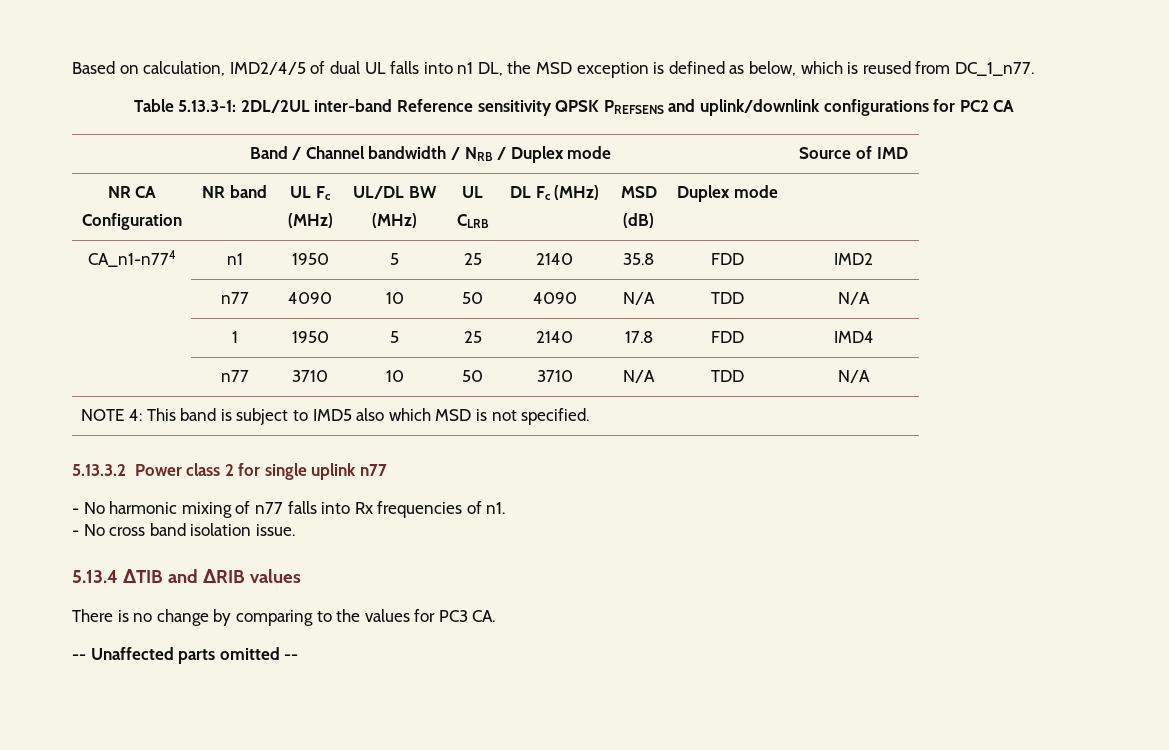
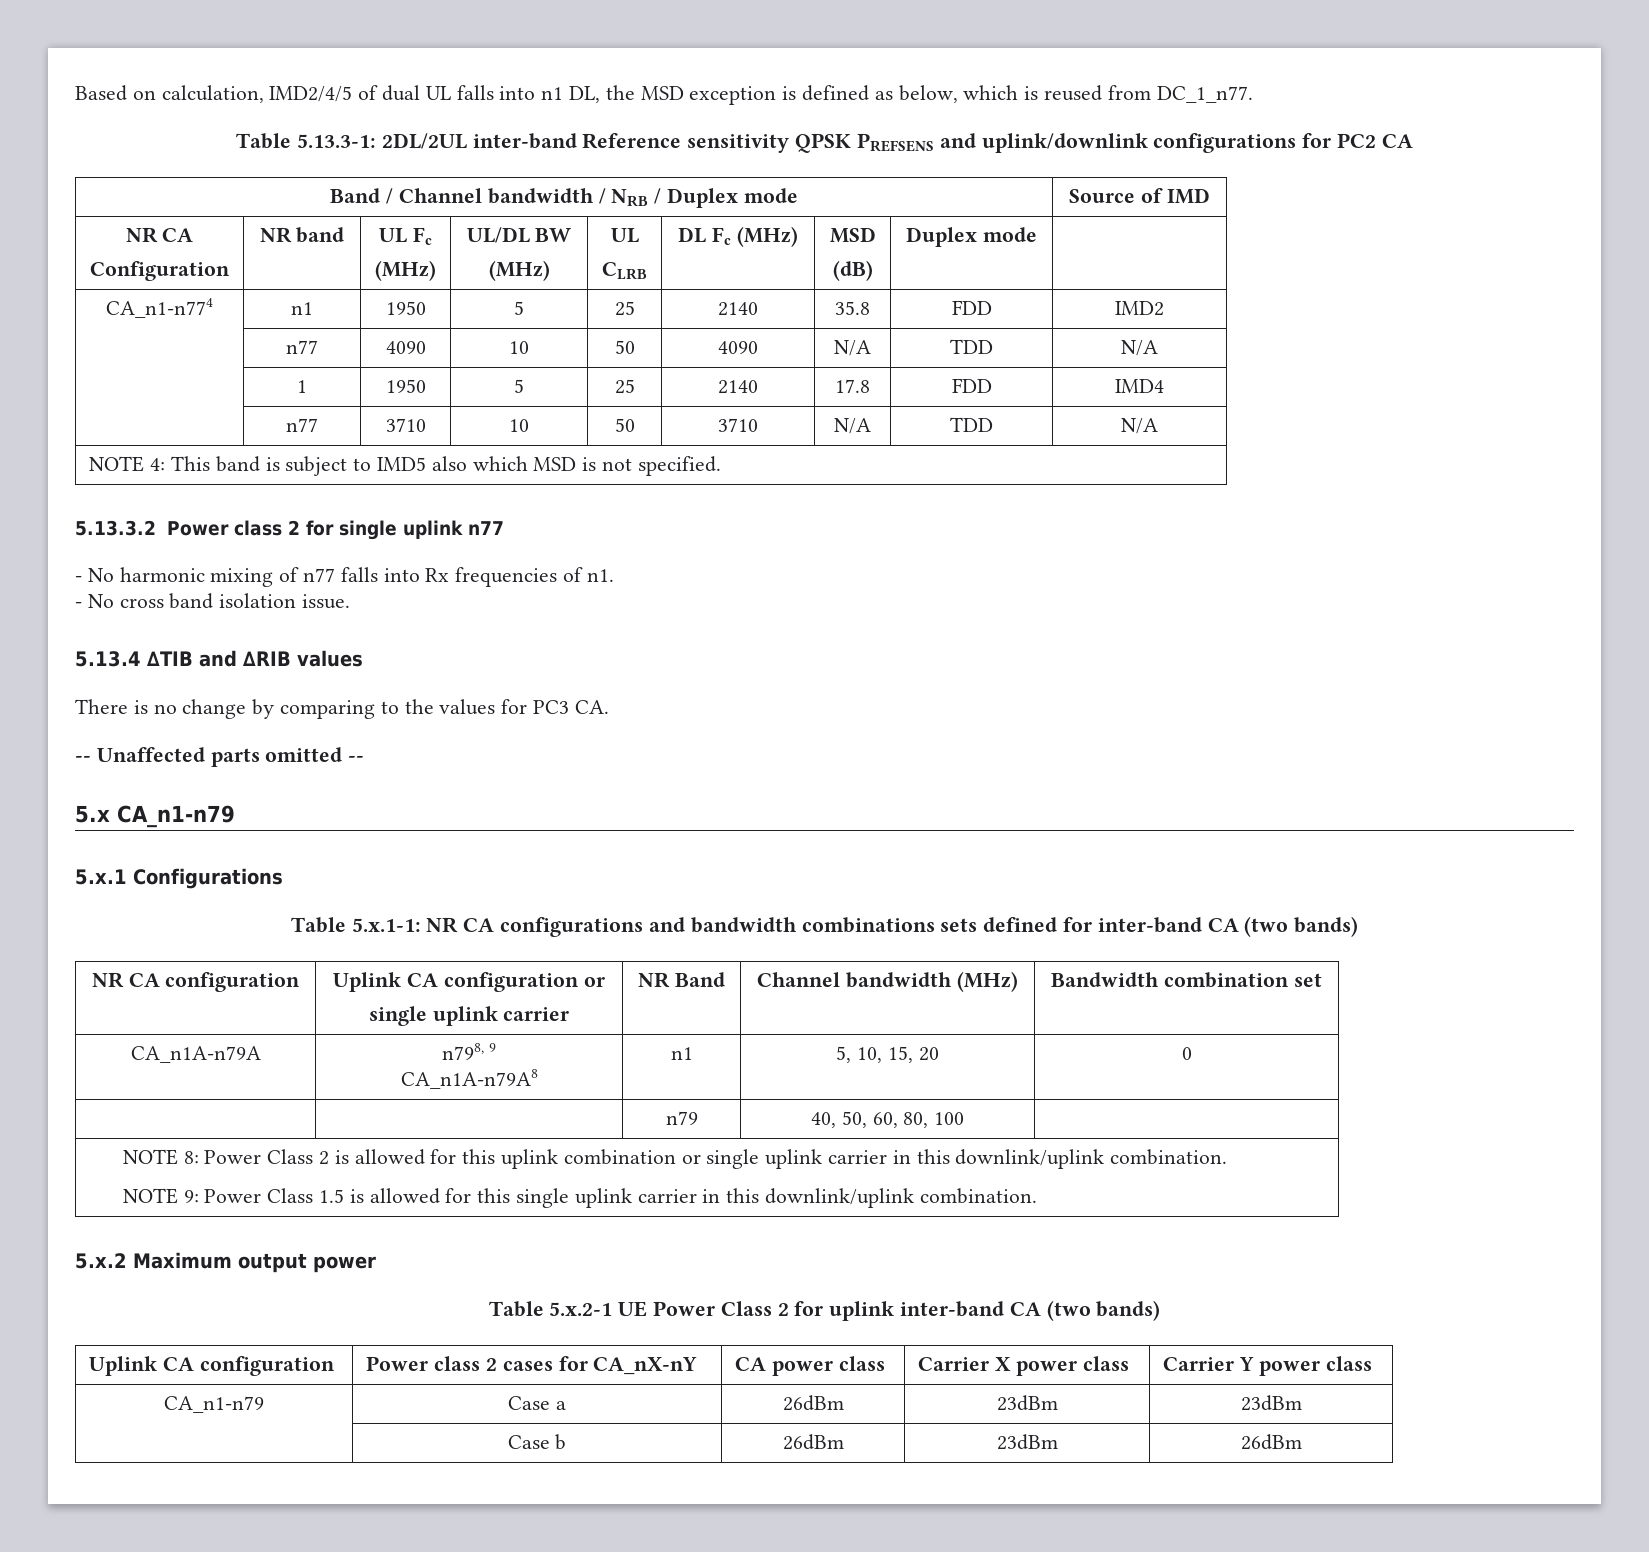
+ 5.x CA_n1-n79
+ 5.x.1 Configurations
+ Table 5.x.1-1: NR CA configurations and bandwidth combinations sets defined for inter-band CA (two bands)
+ NR CA configuration | Uplink CA configuration or
+ single uplink carrier | NR Band | Channel bandwidth (MHz) | Bandwidth combination set
+ CA_n1A-n79A | n798, 9
+ CA_n1A-n79A8 | n1 | 5, 10, 15, 20 | 0
+ | | n79 | 40, 50, 60, 80, 100 |
+ NOTE 8: Power Class 2 is allowed for this uplink combination or single uplink carrier in this downlink/uplink combination.
+ NOTE 9: Power Class 1.5 is allowed for this single uplink carrier in this downlink/uplink combination.
+ 5.x.2 Maximum output power
+ Table 5.x.2-1 UE Power Class 2 for uplink inter-band CA (two bands)
+ Uplink CA configuration | Power class 2 cases for CA_nX-nY | CA power class | Carrier X power class | Carrier Y power class
+ CA_n1-n79 | Case a | 26dBm | 23dBm | 23dBm
+ | Case b | 26dBm | 23dBm | 26dBm

